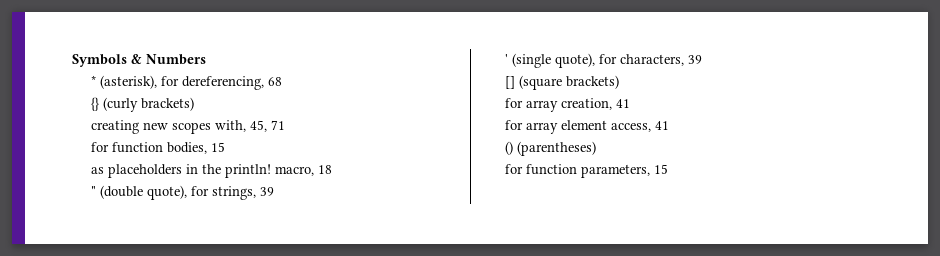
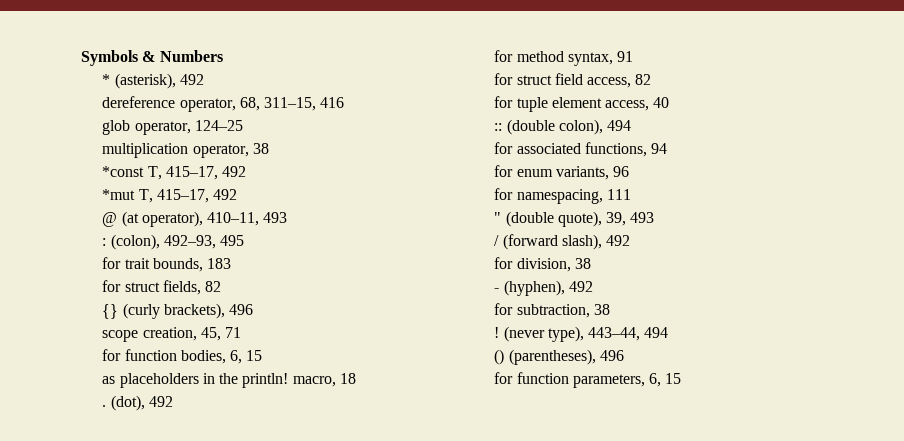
- * (asterisk), for dereferencing, 68
- {} (curly brackets)
- creating new scopes with, 45, 71
+ * (asterisk), 492
+ dereference operator, 68, 311–15, 416
+ glob operator, 124–25
+ multiplication operator, 38
+ *const T, 415–17, 492
+ *mut T, 415–17, 492
+ @ (at operator), 410–11, 493
+ : (colon), 492–93, 495
+ for trait bounds, 183
+ for struct fields, 82
+ {} (curly brackets), 496
+ scope creation, 45, 71
- for function bodies, 15
+ for function bodies, 6, 15
- " (double quote), for strings, 39
- ' (single quote), for characters, 39
- [] (square brackets)
- for array creation, 41
- for array element access, 41
+ . (dot), 492
+ for method syntax, 91
+ for struct field access, 82
+ for tuple element access, 40
+ :: (double colon), 494
+ for associated functions, 94
+ for enum variants, 96
+ for namespacing, 111
+ " (double quote), 39, 493
+ / (forward slash), 492
+ for division, 38
+ - (hyphen), 492
+ for subtraction, 38
+ ! (never type), 443–44, 494
- () (parentheses)
+ () (parentheses), 496
- for function parameters, 15
+ for function parameters, 6, 15

